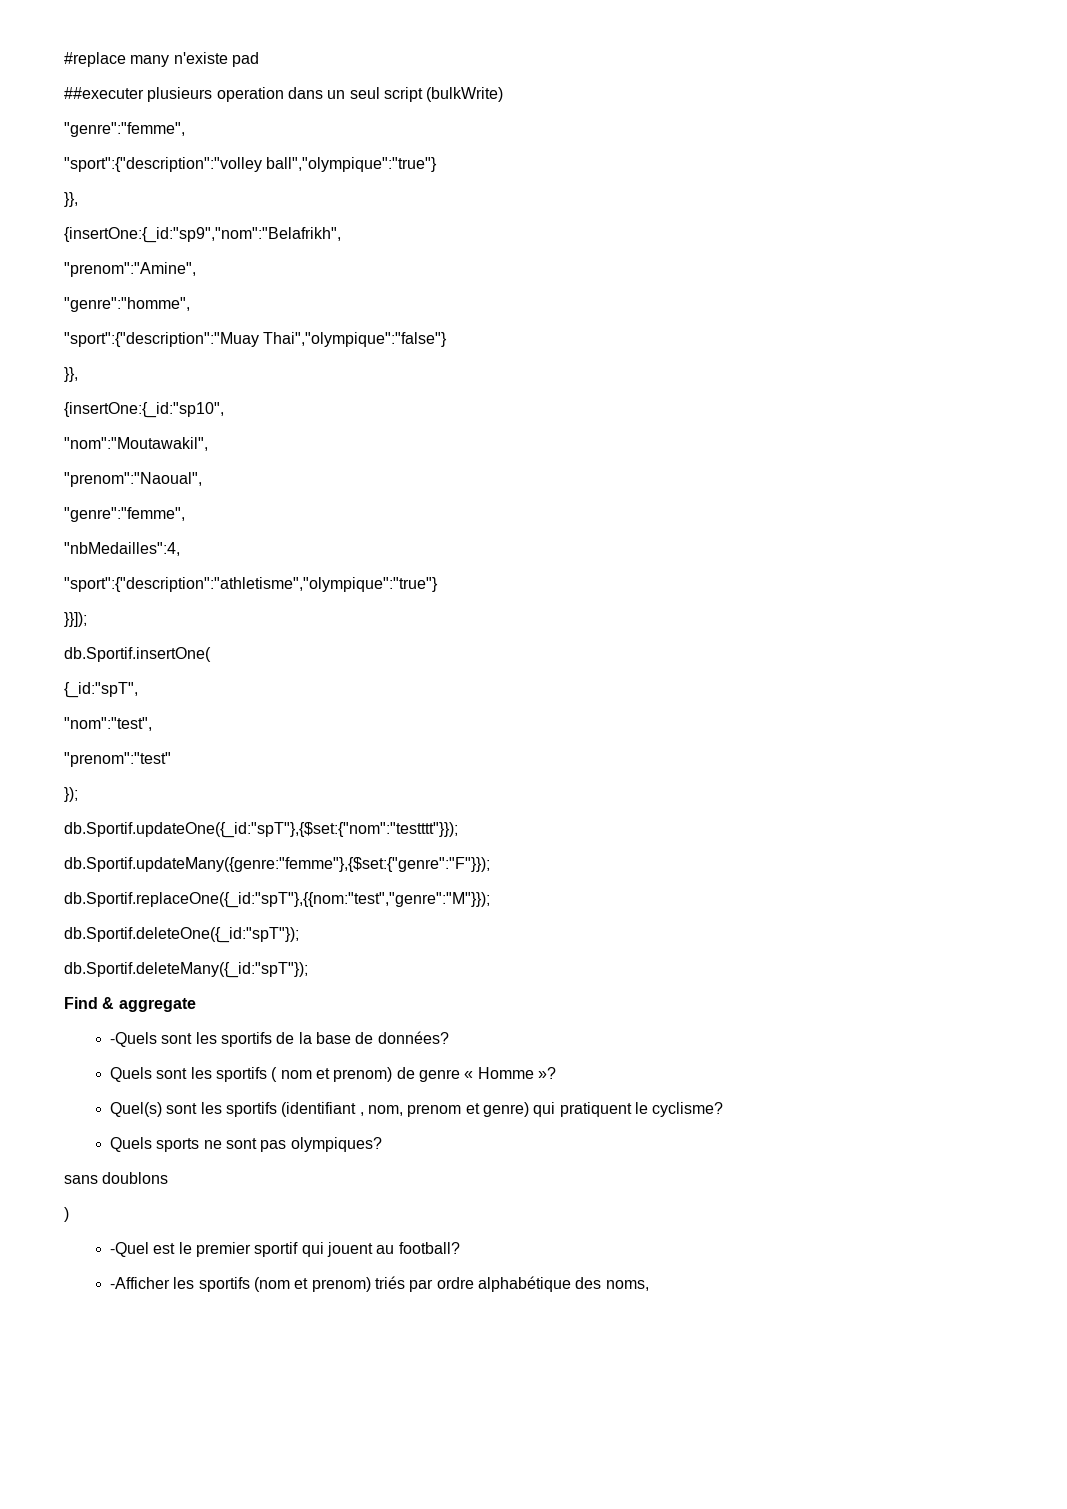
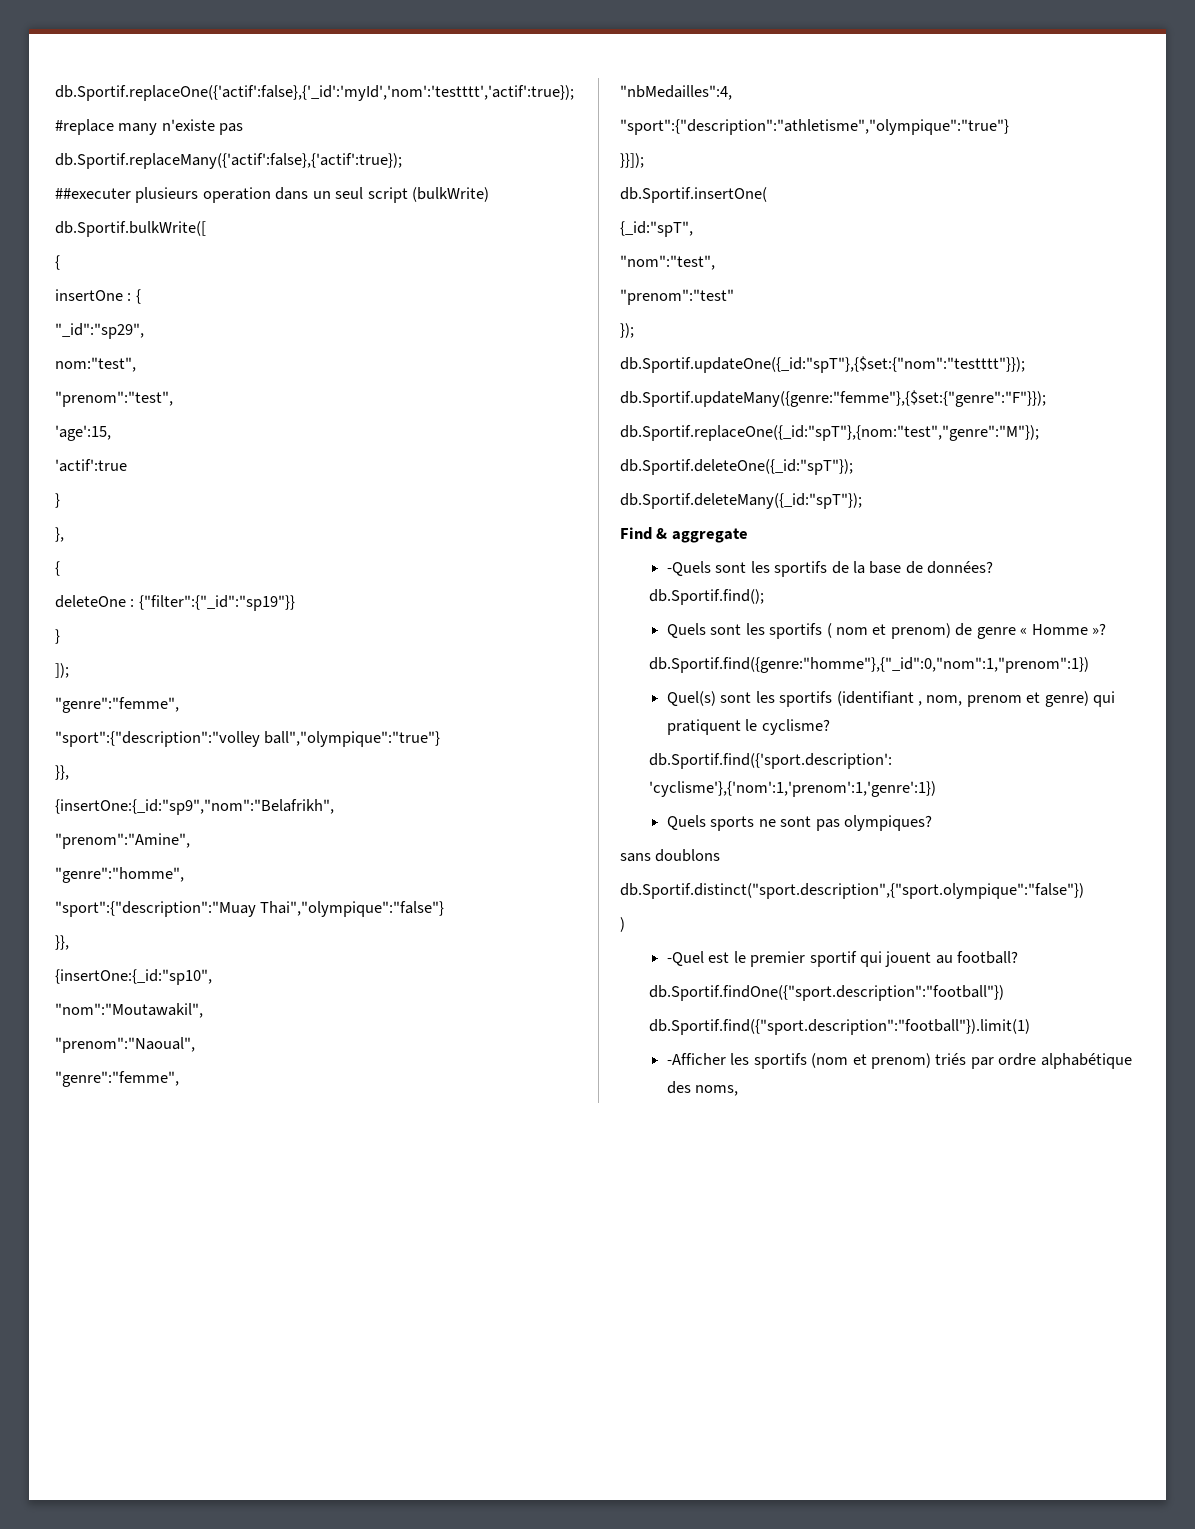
+ db.Sportif.replaceOne({'actif':false},{'_id':'myId','nom':'testttt','actif':true});
- #replace many n'existe pad
+ #replace many n'existe pas
+ db.Sportif.replaceMany({'actif':false},{'actif':true});
+ db.Sportif.bulkWrite([
+ {
+ insertOne : {
+ "_id":"sp29",
+ nom:"test",
+ "prenom":"test",
+ 'age':15,
+ 'actif':true
+ }
+ },
+ {
+ deleteOne : {"filter":{"_id":"sp19"}}
+ }
+ ]);
- db.Sportif.replaceOne({_id:"spT"},{{nom:"test","genre":"M"}});
+ db.Sportif.replaceOne({_id:"spT"},{nom:"test","genre":"M"});
+ db.Sportif.find();
+ db.Sportif.find({genre:"homme"},{"_id":0,"nom":1,"prenom":1})
+ db.Sportif.find({'sport.description': 'cyclisme'},{'nom':1,'prenom':1,'genre':1})
+ db.Sportif.distinct("sport.description",{"sport.olympique":"false"})
+ db.Sportif.findOne({"sport.description":"football"})
+ db.Sportif.find({"sport.description":"football"}).limit(1)

